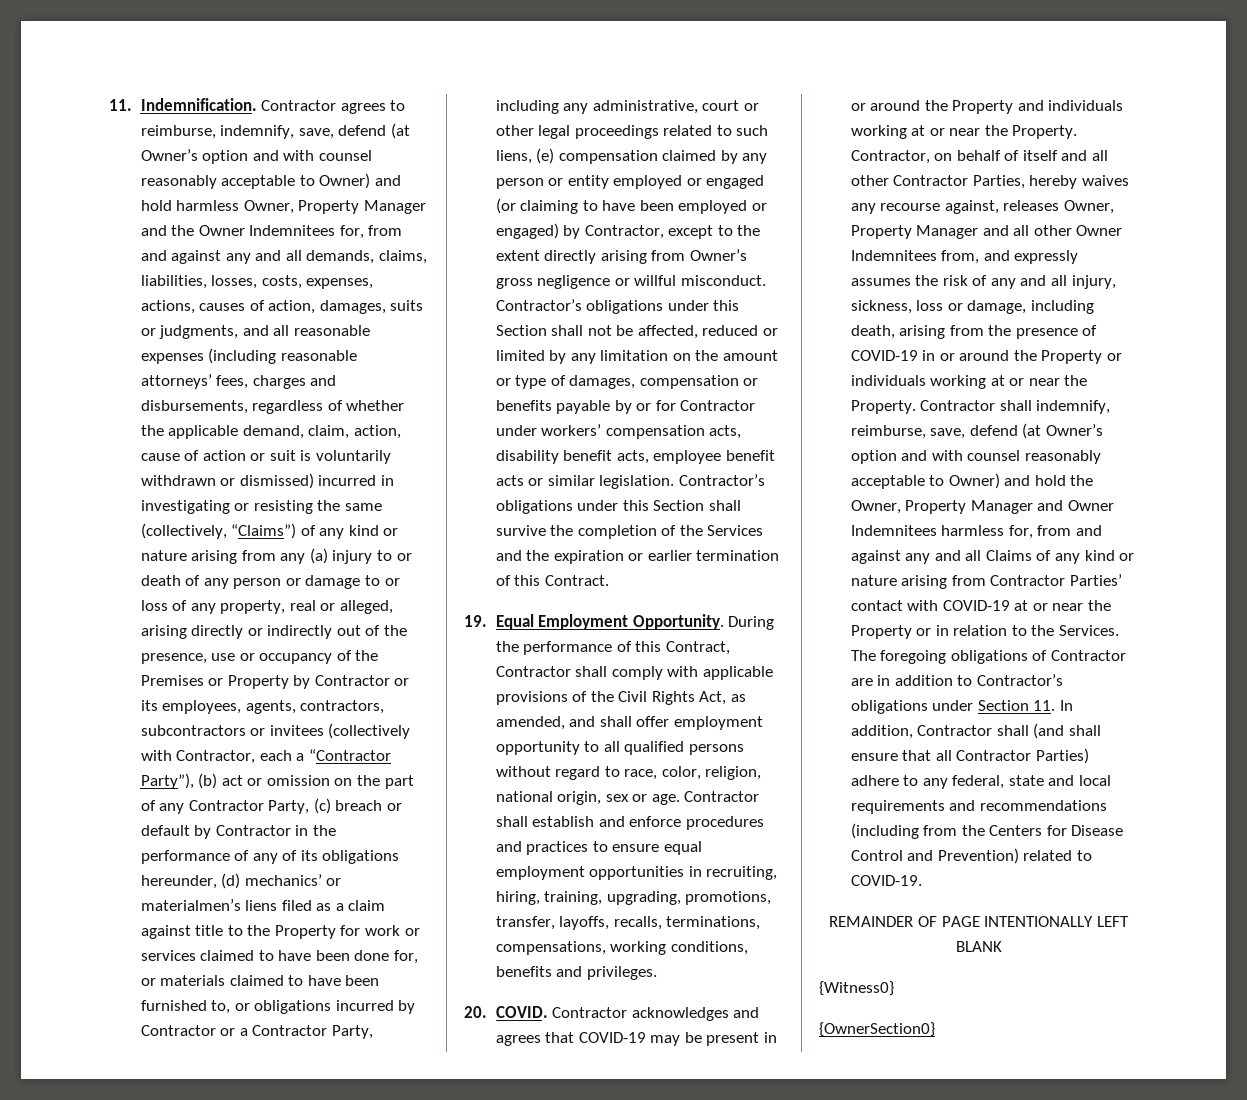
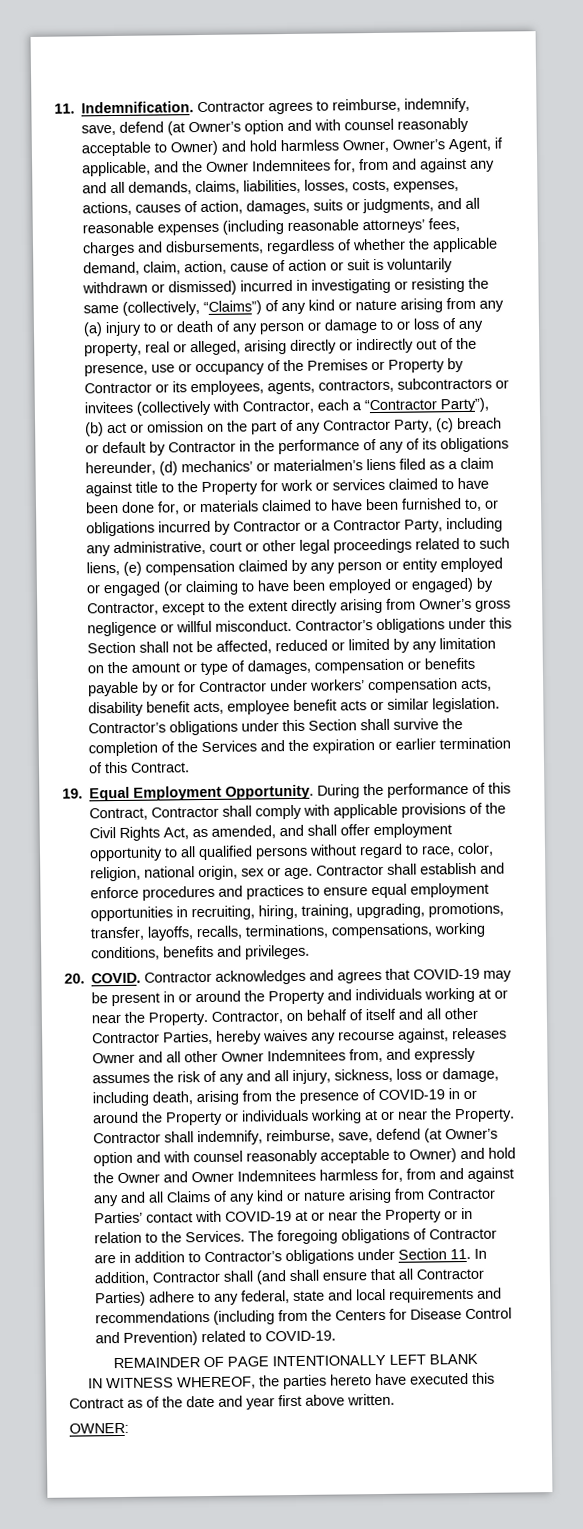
- Contractor agrees to reimburse, indemnify, save, defend (at Owner’s option and with counsel reasonably acceptable to Owner) and hold harmless Owner, Property Manager and the Owner Indemnitees for, from and against any and all demands, claims, liabilities, losses, costs, expenses, actions, causes of action, damages, suits or judgments, and all reasonable expenses (including reasonable attorneys’ fees, charges and disbursements, regardless of whether the applicable demand, claim, action, cause of action or suit is voluntarily withdrawn or dismissed) incurred in investigating or resisting the same (collectively, “Claims”) of any kind or nature arising from any (a) injury to or death of any person or damage to or loss of any property, real or alleged, arising directly or indirectly out of the presence, use or occupancy of the Premises or Property by Contractor or its employees, agents, contractors, subcontractors or invitees (collectively with Contractor, each a “Contractor Party”), (b) act or omission on the part of any Contractor Party, (c) breach or default by Contractor in the performance of any of its obligations hereunder, (d) mechanics’ or materialmen’s liens filed as a claim against title to the Property for work or services claimed to have been done for, or materials claimed to have been furnished to, or obligations incurred by Contractor or a Contractor Party, including any administrative, court or other legal proceedings related to such liens, (e) compensation claimed by any person or entity employed or engaged (or claiming to have been employed or engaged) by Contractor, except to the extent directly arising from Owner’s gross negligence or willful misconduct.
+ Contractor agrees to reimburse, indemnify, save, defend (at Owner’s option and with counsel reasonably acceptable to Owner) and hold harmless Owner, Owner’s Agent, if applicable, and the Owner Indemnitees for, from and against any and all demands, claims, liabilities, losses, costs, expenses, actions, causes of action, damages, suits or judgments, and all reasonable expenses (including reasonable attorneys’ fees, charges and disbursements, regardless of whether the applicable demand, claim, action, cause of action or suit is voluntarily withdrawn or dismissed) incurred in investigating or resisting the same (collectively, “Claims”) of any kind or nature arising from any (a) injury to or death of any person or damage to or loss of any property, real or alleged, arising directly or indirectly out of the presence, use or occupancy of the Premises or Property by Contractor or its employees, agents, contractors, subcontractors or invitees (collectively with Contractor, each a “Contractor Party”), (b) act or omission on the part of any Contractor Party, (c) breach or default by Contractor in the performance of any of its obligations hereunder, (d) mechanics’ or materialmen’s liens filed as a claim against title to the Property for work or services claimed to have been done for, or materials claimed to have been furnished to, or obligations incurred by Contractor or a Contractor Party, including any administrative, court or other legal proceedings related to such liens, (e) compensation claimed by any person or entity employed or engaged (or claiming to have been employed or engaged) by Contractor, except to the extent directly arising from Owner’s gross negligence or willful misconduct.
- Contractor, on behalf of itself and all other Contractor Parties, hereby waives any recourse against, releases Owner, Property Manager and all other Owner Indemnitees from, and expressly assumes the risk of any and all injury, sickness, loss or damage, including death, arising from the presence of COVID-19 in or around the Property or individuals working at or near the Property.
+ Contractor, on behalf of itself and all other Contractor Parties, hereby waives any recourse against, releases Owner and all other Owner Indemnitees from, and expressly assumes the risk of any and all injury, sickness, loss or damage, including death, arising from the presence of COVID-19 in or around the Property or individuals working at or near the Property.
- Contractor shall indemnify, reimburse, save, defend (at Owner’s option and with counsel reasonably acceptable to Owner) and hold the Owner, Property Manager and Owner Indemnitees harmless for, from and against any and all Claims of any kind or nature arising from Contractor Parties’ contact with COVID-19 at or near the Property or in relation to the Services.
+ Contractor shall indemnify, reimburse, save, defend (at Owner’s option and with counsel reasonably acceptable to Owner) and hold the Owner and Owner Indemnitees harmless for, from and against any and all Claims of any kind or nature arising from Contractor Parties’ contact with COVID-19 at or near the Property or in relation to the Services.
- {Witness0}
- {OwnerSection0}
+ IN WITNESS WHEREOF, the parties hereto have executed this Contract as of the date and year first above written.
+ OWNER:

